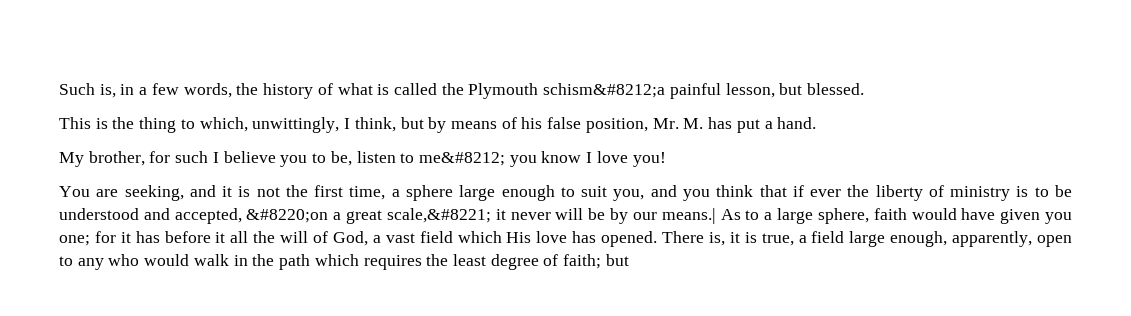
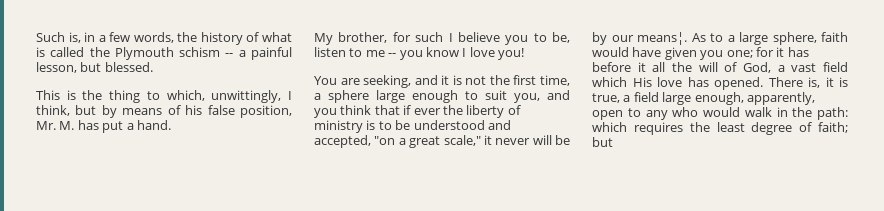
- Such is, in a few words, the history of what is called the Plymouth schism&#8212;a painful lesson, but blessed.
+ Such is, in a few words, the history of what is called the Plymouth schism -- a painful lesson, but blessed.
- My brother, for such I believe you to be, listen to me&#8212; you know I love you!
+ My brother, for such I believe you to be, listen to me -- you know I love you!
- You are seeking, and it is not the first time, a sphere large enough to suit you, and you think that if ever the liberty of ministry is to be understood and accepted, &#8220;on a great scale,&#8221; it never will be by our means.| As to a large sphere, faith would have given you one;
+ You are seeking, and it is not the first time, a sphere large enough to suit you, and you think that if ever the liberty of ministry is to be understood and accepted, "on a great scale," it never will be by our means¦. As to a large sphere, faith would have given you one;
- There is, it is true, a field large enough, apparently, open to any who would walk in the path which requires the least degree of faith; but
+ There is, it is true, a field large enough, apparently, open to any who would walk in the path: which requires the least degree of faith; but

